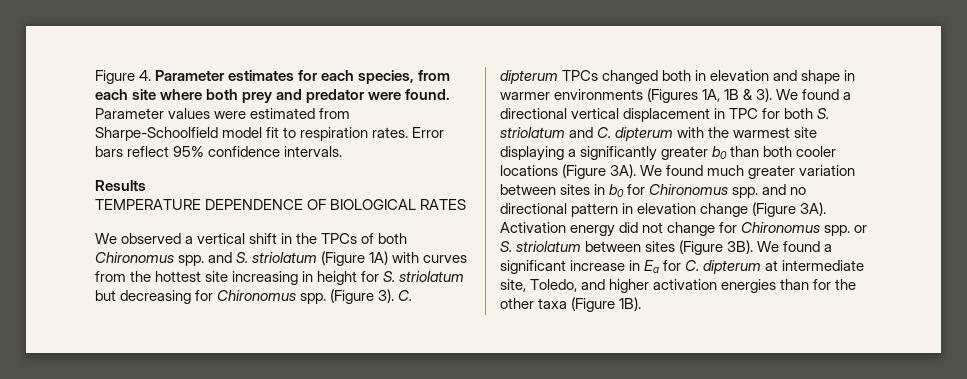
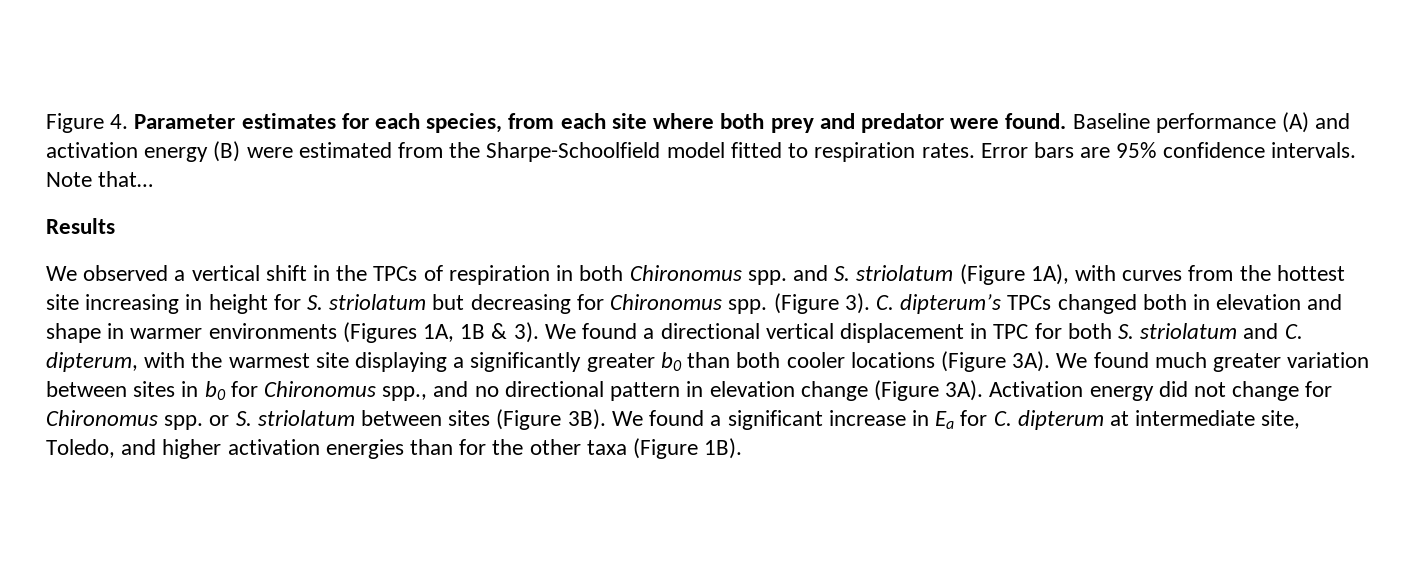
- Parameter values were estimated from Sharpe-Schoolfield model fit to respiration rates.
+ Baseline performance (A) and activation energy (B) were estimated from the Sharpe-Schoolfield model fitted to respiration rates.
- Error bars reflect 95% confidence intervals.
+ Error bars are 95% confidence intervals. Note that…
- TEMPERATURE DEPENDENCE OF BIOLOGICAL RATES
- We observed a vertical shift in the TPCs of both Chironomus spp. and S. striolatum (Figure 1A) with curves from the hottest site increasing in height for S. striolatum but decreasing for Chironomus spp.
+ We observed a vertical shift in the TPCs of respiration in both Chironomus spp. and S. striolatum (Figure 1A), with curves from the hottest site increasing in height for S. striolatum but decreasing for Chironomus spp.
- C. dipterum TPCs changed both in elevation and shape in warmer environments (Figures 1A, 1B & 3).
+ C. dipterum’s TPCs changed both in elevation and shape in warmer environments (Figures 1A, 1B & 3).
- We found a directional vertical displacement in TPC for both S. striolatum and C. dipterum with the warmest site displaying a significantly greater b0 than both cooler locations (Figure 3A).
+ We found a directional vertical displacement in TPC for both S. striolatum and C. dipterum, with the warmest site displaying a significantly greater b0 than both cooler locations (Figure 3A).
- We found much greater variation between sites in b0 for Chironomus spp. and no directional pattern in elevation change (Figure 3A).
+ We found much greater variation between sites in b0 for Chironomus spp., and no directional pattern in elevation change (Figure 3A).

